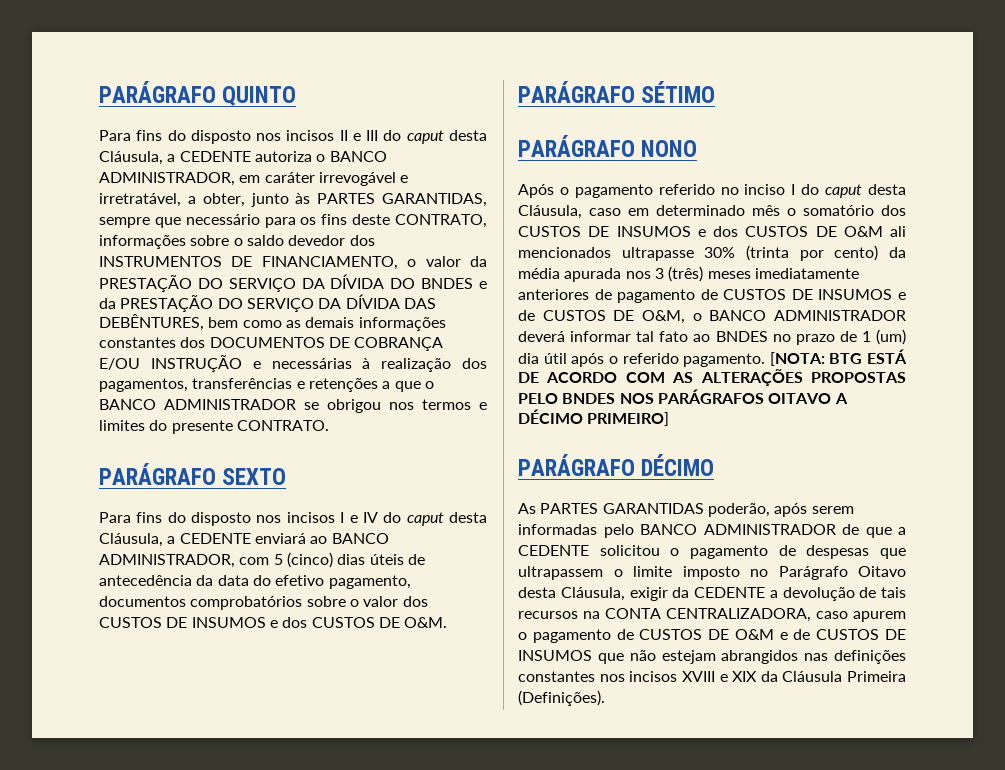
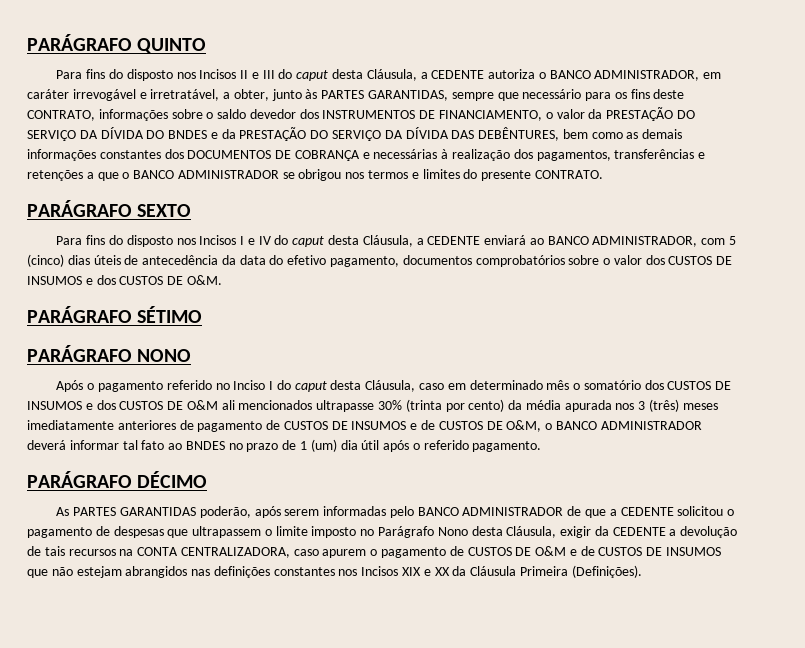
- Para fins do disposto nos incisos II e III do caput desta Cláusula, a CEDENTE autoriza o BANCO ADMINISTRADOR, em caráter irrevogável e irretratável, a obter, junto às PARTES GARANTIDAS, sempre que necessário para os fins deste CONTRATO, informações sobre o saldo devedor dos INSTRUMENTOS DE FINANCIAMENTO, o valor da PRESTAÇÃO DO SERVIÇO DA DÍVIDA DO BNDES e da PRESTAÇÃO DO SERVIÇO DA DÍVIDA DAS DEBÊNTURES, bem como as demais informações constantes dos DOCUMENTOS DE COBRANÇA E/OU INSTRUÇÃO e necessárias à realização dos pagamentos, transferências e retenções a que o BANCO ADMINISTRADOR se obrigou nos termos e limites do presente CONTRATO.
+ Para fins do disposto nos Incisos II e III do caput desta Cláusula, a CEDENTE autoriza o BANCO ADMINISTRADOR, em caráter irrevogável e irretratável, a obter, junto às PARTES GARANTIDAS, sempre que necessário para os fins deste CONTRATO, informações sobre o saldo devedor dos INSTRUMENTOS DE FINANCIAMENTO, o valor da PRESTAÇÃO DO SERVIÇO DA DÍVIDA DO BNDES e da PRESTAÇÃO DO SERVIÇO DA DÍVIDA DAS DEBÊNTURES, bem como as demais informações constantes dos DOCUMENTOS DE COBRANÇA e necessárias à realização dos pagamentos, transferências e retenções a que o BANCO ADMINISTRADOR se obrigou nos termos e limites do presente CONTRATO.
- Para fins do disposto nos incisos I e IV do caput desta Cláusula, a CEDENTE enviará ao BANCO ADMINISTRADOR, com 5 (cinco) dias úteis de antecedência da data do efetivo pagamento, documentos comprobatórios sobre o valor dos CUSTOS DE INSUMOS e dos CUSTOS DE O&M.
+ Para fins do disposto nos Incisos I e IV do caput desta Cláusula, a CEDENTE enviará ao BANCO ADMINISTRADOR, com 5 (cinco) dias úteis de antecedência da data do efetivo pagamento, documentos comprobatórios sobre o valor dos CUSTOS DE INSUMOS e dos CUSTOS DE O&M.
- Após o pagamento referido no inciso I do caput desta Cláusula, caso em determinado mês o somatório dos CUSTOS DE INSUMOS e dos CUSTOS DE O&M ali mencionados ultrapasse 30% (trinta por cento) da média apurada nos 3 (três) meses imediatamente anteriores de pagamento de CUSTOS DE INSUMOS e de CUSTOS DE O&M, o BANCO ADMINISTRADOR deverá informar tal fato ao BNDES no prazo de 1 (um) dia útil após o referido pagamento. [NOTA: BTG ESTÁ DE ACORDO COM AS ALTERAÇÕES PROPOSTAS PELO BNDES NOS PARÁGRAFOS OITAVO A DÉCIMO PRIMEIRO]
+ Após o pagamento referido no Inciso I do caput desta Cláusula, caso em determinado mês o somatório dos CUSTOS DE INSUMOS e dos CUSTOS DE O&M ali mencionados ultrapasse 30% (trinta por cento) da média apurada nos 3 (três) meses imediatamente anteriores de pagamento de CUSTOS DE INSUMOS e de CUSTOS DE O&M, o BANCO ADMINISTRADOR deverá informar tal fato ao BNDES no prazo de 1 (um) dia útil após o referido pagamento.
- As PARTES GARANTIDAS poderão, após serem informadas pelo BANCO ADMINISTRADOR de que a CEDENTE solicitou o pagamento de despesas que ultrapassem o limite imposto no Parágrafo Oitavo desta Cláusula, exigir da CEDENTE a devolução de tais recursos na CONTA CENTRALIZADORA, caso apurem o pagamento de CUSTOS DE O&M e de CUSTOS DE INSUMOS que não estejam abrangidos nas definições constantes nos incisos XVIII e XIX da Cláusula Primeira (Definições).
+ As PARTES GARANTIDAS poderão, após serem informadas pelo BANCO ADMINISTRADOR de que a CEDENTE solicitou o pagamento de despesas que ultrapassem o limite imposto no Parágrafo Nono desta Cláusula, exigir da CEDENTE a devolução de tais recursos na CONTA CENTRALIZADORA, caso apurem o pagamento de CUSTOS DE O&M e de CUSTOS DE INSUMOS que não estejam abrangidos nas definições constantes nos Incisos XIX e XX da Cláusula Primeira (Definições).

